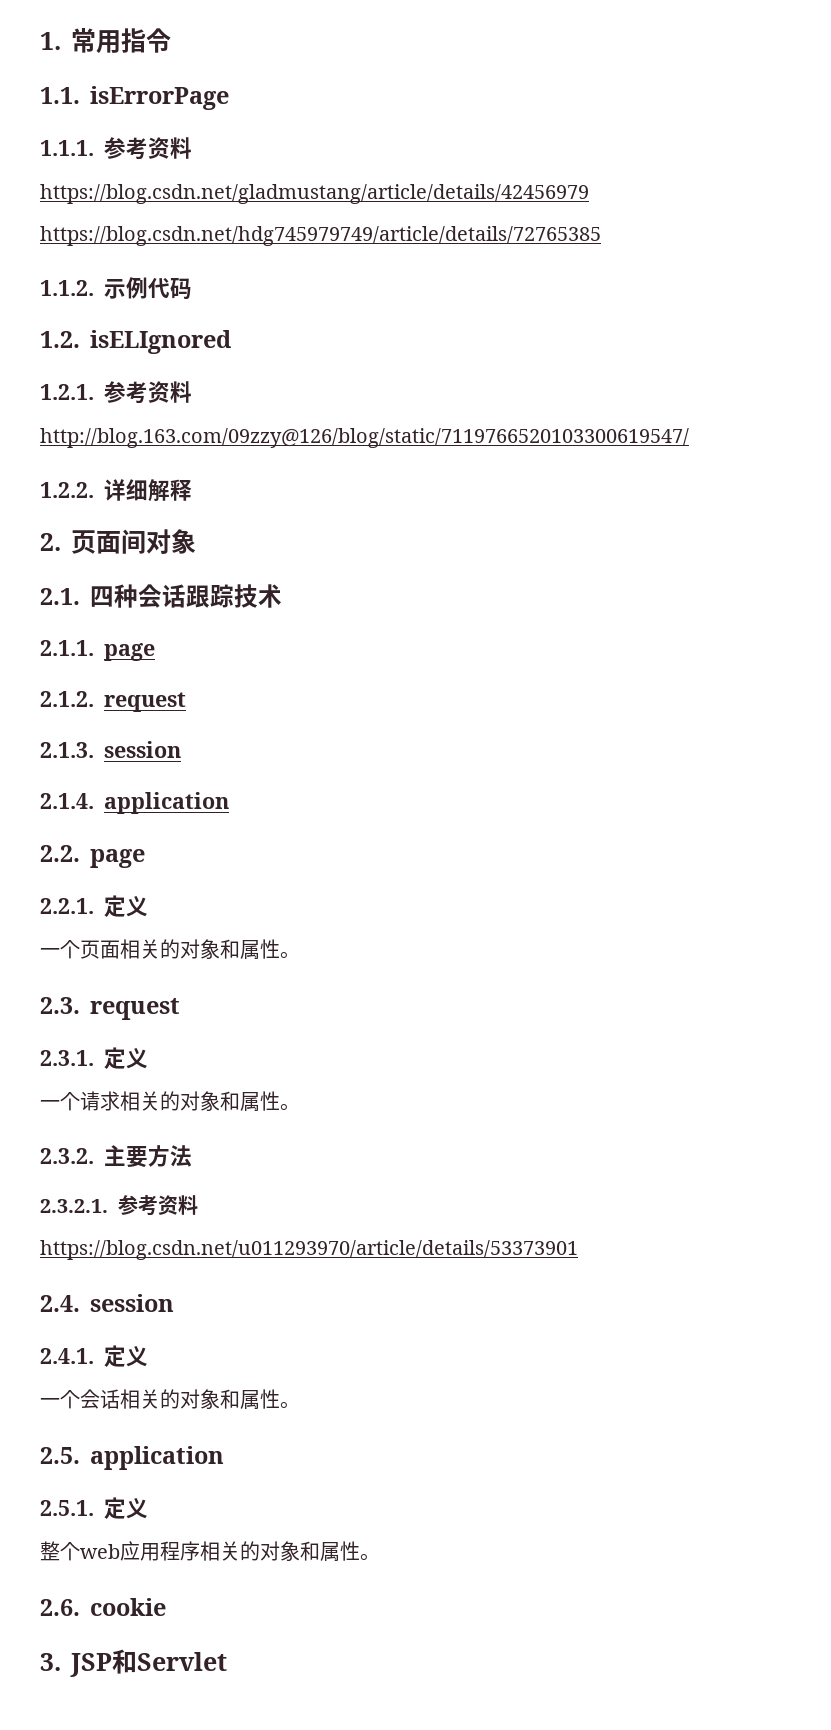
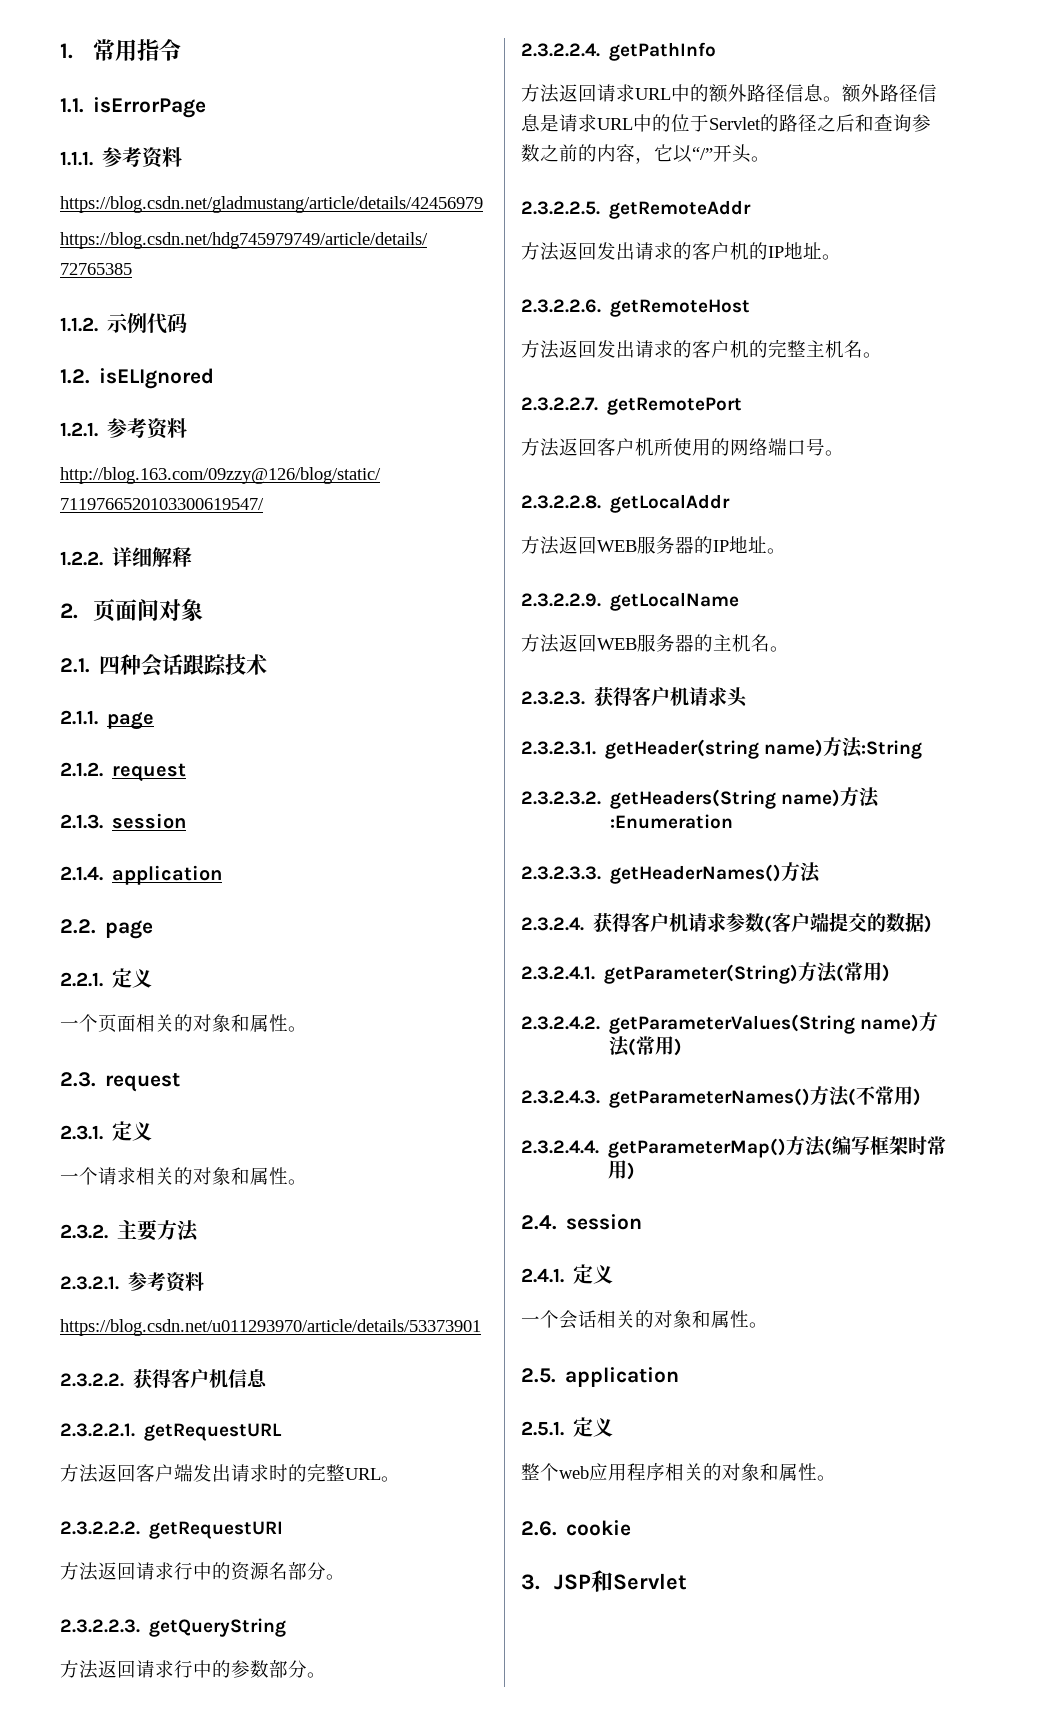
+ 2.3.2.2.获得客户机信息
+ 2.3.2.2.1. getRequestURL
+ 方法返回客户端发出请求时的完整URL。
+ 2.3.2.2.2. getRequestURI
+ 方法返回请求行中的资源名部分。
+ 2.3.2.2.3. getQueryString
+ 方法返回请求行中的参数部分。
+ 2.3.2.2.4. getPathInfo
+ 方法返回请求URL中的额外路径信息。额外路径信息是请求URL中的位于Servlet的路径之后和查询参数之前的内容，它以“/”开头。
+ 2.3.2.2.5. getRemoteAddr
+ 方法返回发出请求的客户机的IP地址。
+ 2.3.2.2.6. getRemoteHost
+ 方法返回发出请求的客户机的完整主机名。
+ 2.3.2.2.7. getRemotePort
+ 方法返回客户机所使用的网络端口号。
+ 2.3.2.2.8. getLocalAddr
+ 方法返回WEB服务器的IP地址。
+ 2.3.2.2.9. getLocalName
+ 方法返回WEB服务器的主机名。
+ 2.3.2.3.获得客户机请求头
+ 2.3.2.3.1. getHeader(string name)方法:String
+ 2.3.2.3.2. getHeaders(String name)方法:Enumeration
+ 2.3.2.3.3. getHeaderNames()方法
+ 2.3.2.4.获得客户机请求参数(客户端提交的数据)
+ 2.3.2.4.1. getParameter(String)方法(常用)
+ 2.3.2.4.2. getParameterValues(String name)方法(常用)
+ 2.3.2.4.3. getParameterNames()方法(不常用)
+ 2.3.2.4.4. getParameterMap()方法(编写框架时常用)

